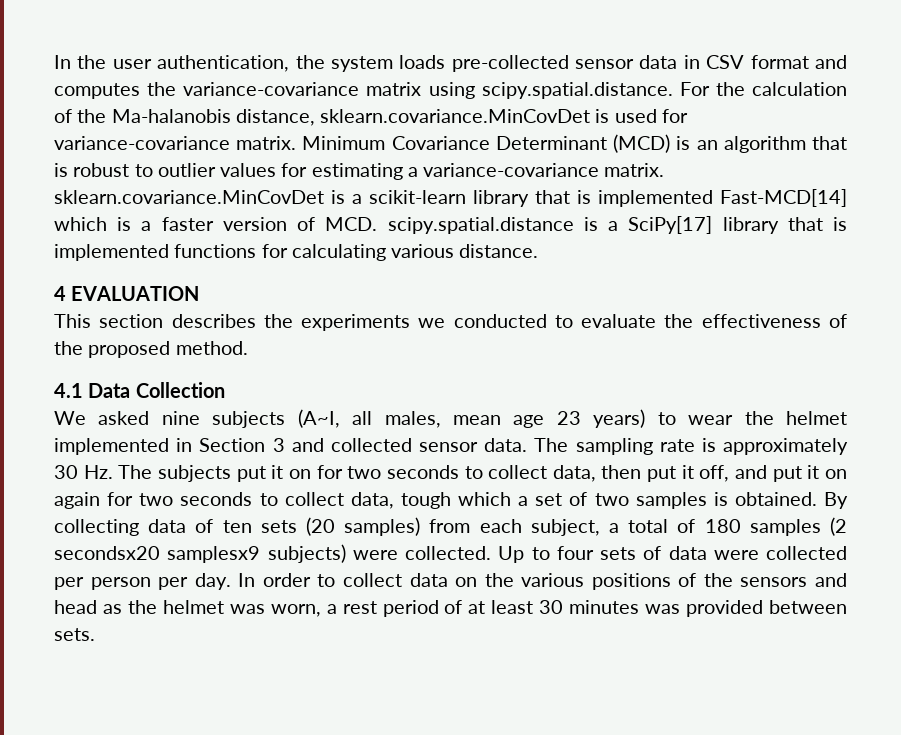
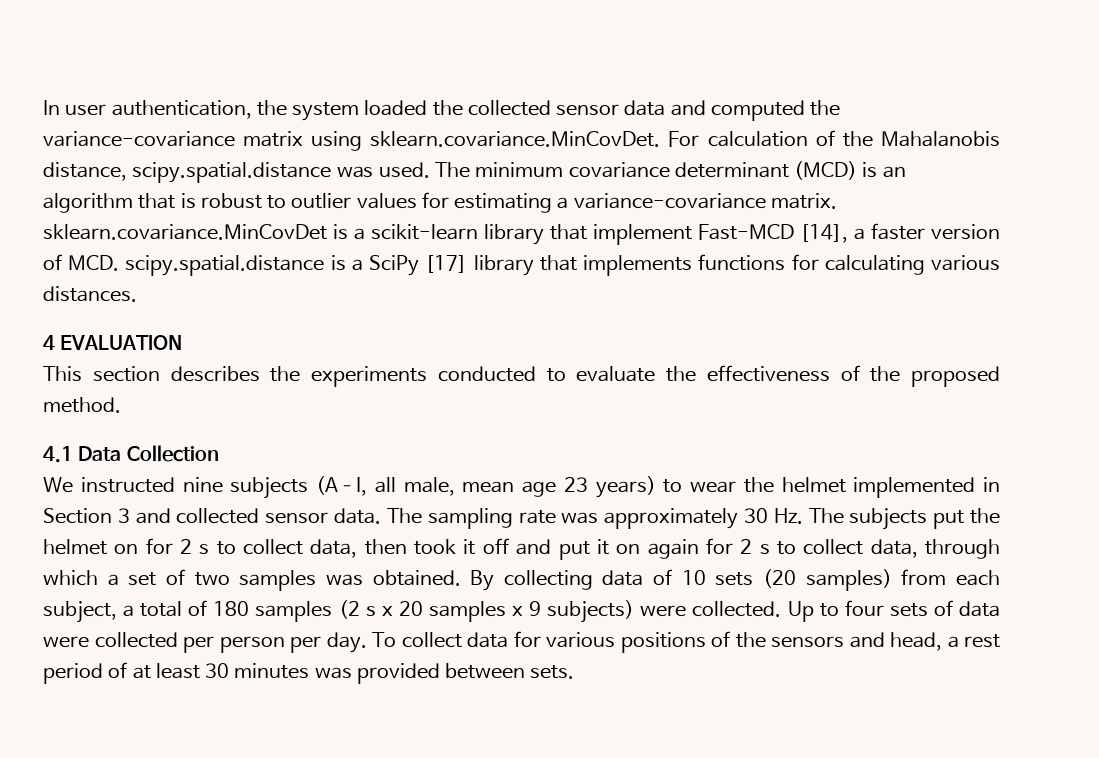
- In the user authentication, the system loads pre-collected sensor data in CSV format and computes the variance-covariance matrix using scipy.spatial.distance. For the calculation of the Ma-halanobis distance, sklearn.covariance.MinCovDet is used for variance-covariance matrix. Minimum Covariance Determinant (MCD) is an algorithm that is robust to outlier values for estimating a variance-covariance matrix. sklearn.covariance.MinCovDet is a scikit-learn library that is implemented Fast-MCD[14] which is a faster version of MCD. scipy.spatial.distance is a SciPy[17] library that is implemented functions for calculating various distance.
+ In user authentication, the system loaded the collected sensor data and computed the variance-covariance matrix using sklearn.covariance.MinCovDet. For calculation of the Mahalanobis distance, scipy.spatial.distance was used. The minimum covariance determinant (MCD) is an algorithm that is robust to outlier values for estimating a variance-covariance matrix. sklearn.covariance.MinCovDet is a scikit-learn library that implement Fast-MCD [14], a faster version of MCD. scipy.spatial.distance is a SciPy [17] library that implements functions for calculating various distances.
- This section describes the experiments we conducted to evaluate the effectiveness of the proposed method.
+ This section describes the experiments conducted to evaluate the effectiveness of the proposed method.
- We asked nine subjects (A~I, all males, mean age 23 years) to wear the helmet implemented in Section 3 and collected sensor data.
+ We instructed nine subjects (A–I, all male, mean age 23 years) to wear the helmet implemented in Section 3 and collected sensor data.
- The sampling rate is approximately 30 Hz. The subjects put it on for two seconds to collect data, then put it off, and put it on again for two seconds to collect data, tough which a set of two samples is obtained.
+ The sampling rate was approximately 30 Hz. The subjects put the helmet on for 2 s to collect data, then took it off and put it on again for 2 s to collect data, through which a set of two samples was obtained.
- By collecting data of ten sets (20 samples) from each subject, a total of 180 samples (2 secondsx20 samplesx9 subjects) were collected.
+ By collecting data of 10 sets (20 samples) from each subject, a total of 180 samples (2 s x 20 samples x 9 subjects) were collected.
- In order to collect data on the various positions of the sensors and head as the helmet was worn, a rest period of at least 30 minutes was provided between sets.
+ To collect data for various positions of the sensors and head, a rest period of at least 30 minutes was provided between sets.

